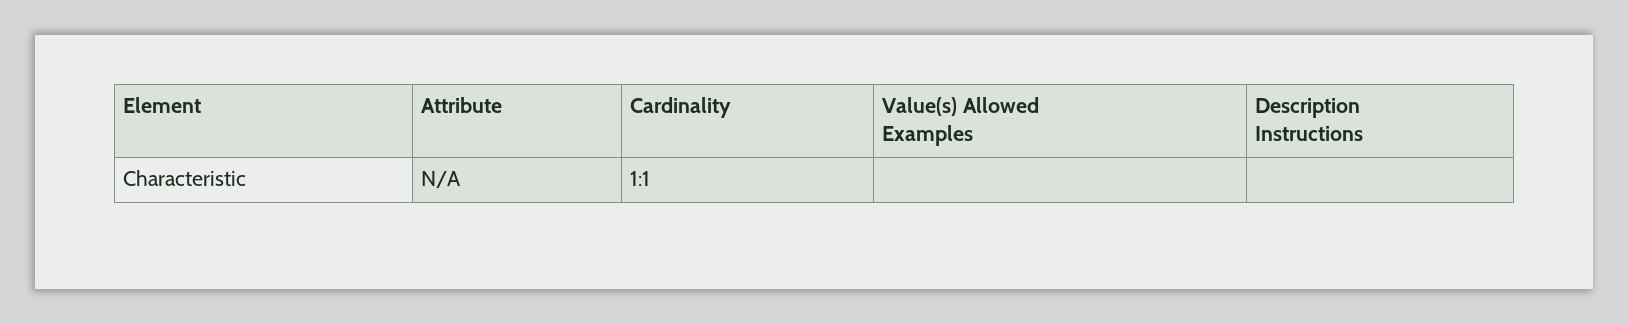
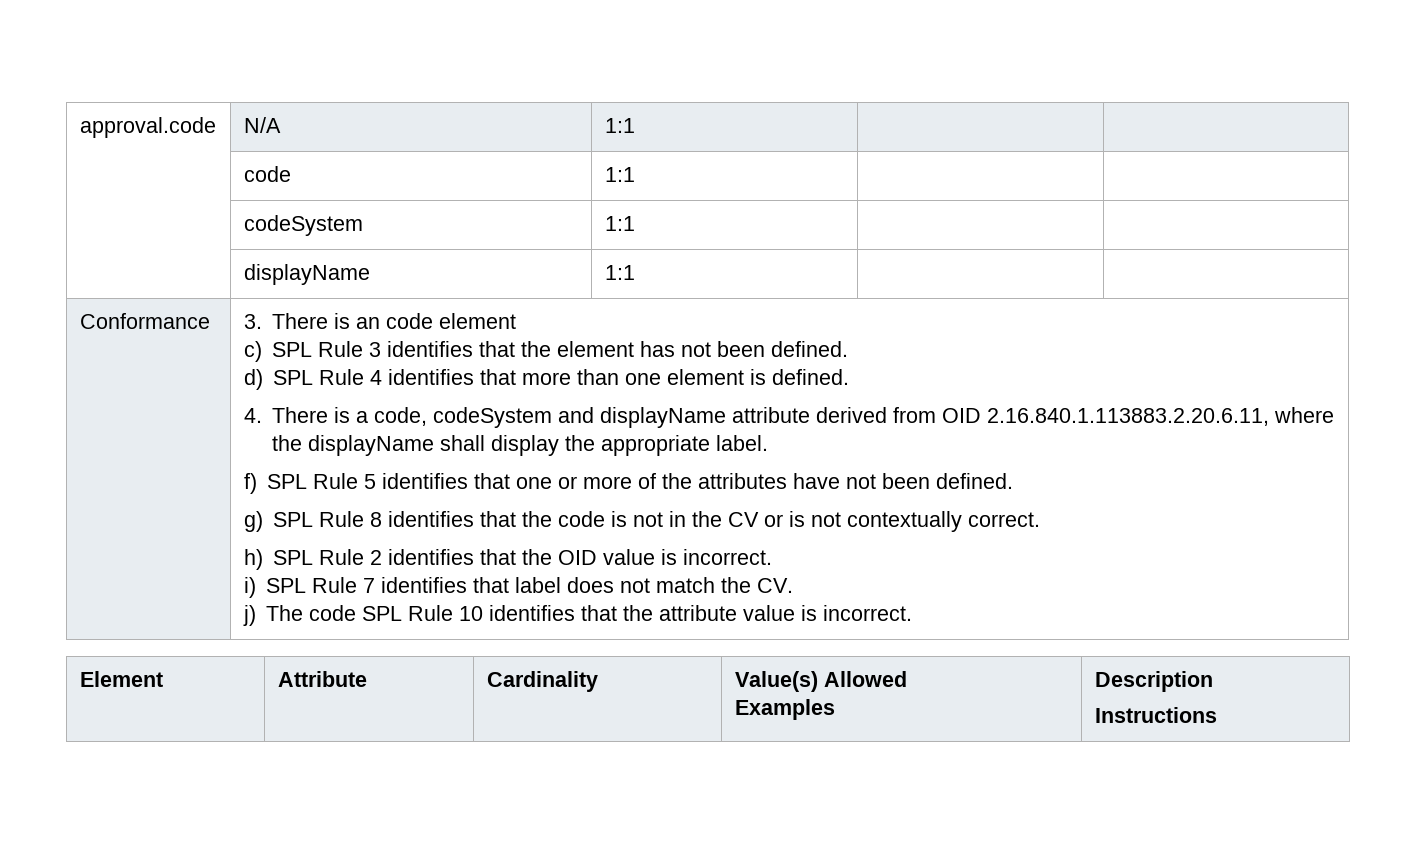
+ approval.code | N/A | 1:1 | |
+ | code | 1:1 | |
+ | codeSystem | 1:1 | |
+ | displayName | 1:1 | |
+ Conformance | 3. There is an code element
+ c) SPL Rule 3 identifies that the element has not been defined.
+ d) SPL Rule 4 identifies that more than one element is defined.
+ 4. There is a code, codeSystem and displayName attribute derived from OID 2.16.840.1.113883.2.20.6.11, where the displayName shall display the appropriate label.
+ f) SPL Rule 5 identifies that one or more of the attributes have not been defined.
+ g) SPL Rule 8 identifies that the code is not in the CV or is not contextually correct.
+ h) SPL Rule 2 identifies that the OID value is incorrect.
+ i) SPL Rule 7 identifies that label does not match the CV.
+ j) The code SPL Rule 10 identifies that the attribute value is incorrect.
- Characteristic | N/A | 1:1 | |

